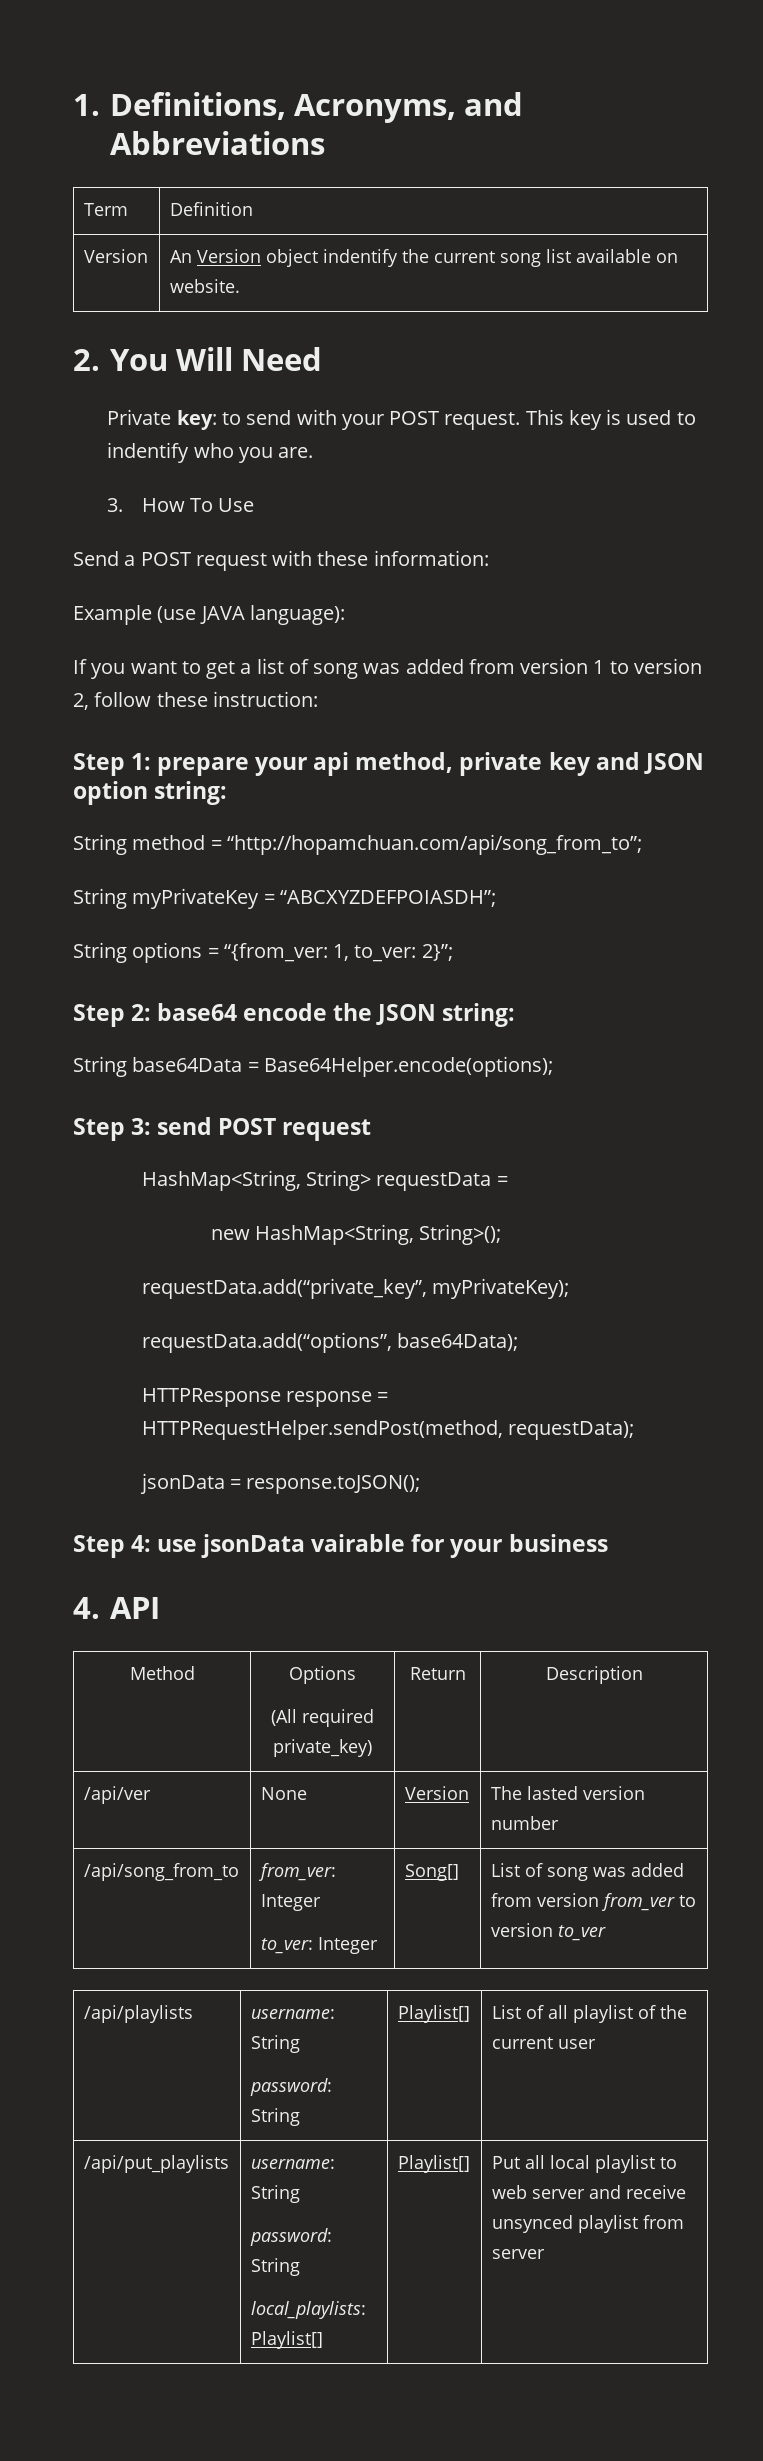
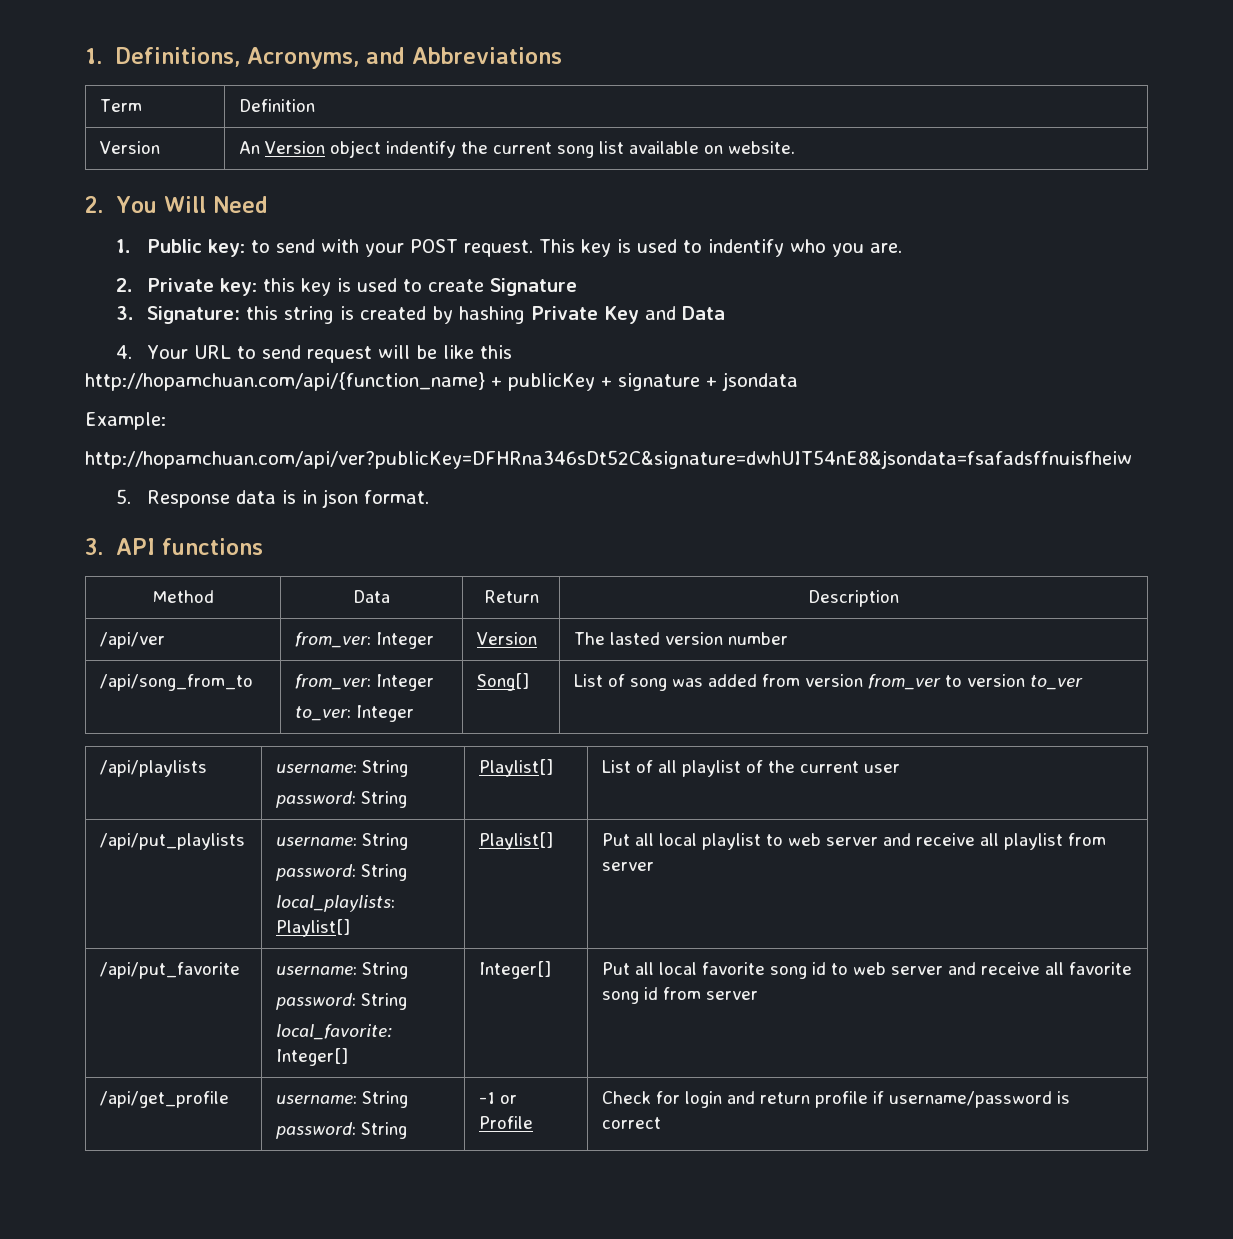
- Private key: to send with your POST request.
+ 1. Public key: to send with your POST request.
- 3. How To Use
- Send a POST request with these information:
- Example (use JAVA language):
- If you want to get a list of song was added from version 1 to version 2, follow these instruction:
- Step 1: prepare your api method, private key and JSON option string:
- String method = “http://hopamchuan.com/api/song_from_to”;
- String myPrivateKey = “ABCXYZDEFPOIASDH”;
- String options = “{from_ver: 1, to_ver: 2}”;
- Step 2: base64 encode the JSON string:
- String base64Data = Base64Helper.encode(options);
- Step 3: send POST request
- HashMap<String, String> requestData =
- new HashMap<String, String>();
- requestData.add(“private_key”, myPrivateKey);
- requestData.add(“options”, base64Data);
- HTTPResponse response = HTTPRequestHelper.sendPost(method, requestData);
- jsonData = response.toJSON();
- Step 4: use jsonData vairable for your business
- 4. API
+ 2. Private key: this key is used to create Signature
+ 3. Signature: this string is created by hashing Private Key and Data
+ 4. Your URL to send request will be like this
+ http://hopamchuan.com/api/{function_name} + publicKey + signature + jsondata
+ Example:
+ http://hopamchuan.com/api/ver?publicKey=DFHRna346sDt52C&signature=dwhUIT54nE8&jsondata=fsafadsffnuisfheiw
+ 5. Response data is in json format.
+ 3. API functions
- Method | Options
- (All required private_key) | Return | Description
+ Method | Data | Return | Description
- /api/ver | None | Version | The lasted version number
+ /api/ver | from_ver: Integer | Version | The lasted version number
  /api/put_playlists | username: String
  password: String
- local_playlists: Playlist[] | Playlist[] | Put all local playlist to web server and receive unsynced playlist from server
+ local_playlists: Playlist[] | Playlist[] | Put all local playlist to web server and receive all playlist from server
+ /api/put_favorite | username: String
+ password: String
+ local_favorite: Integer[] | Integer[] | Put all local favorite song id to web server and receive all favorite song id from server
+ /api/get_profile | username: String
+ password: String | -1 or Profile | Check for login and return profile if username/password is correct

